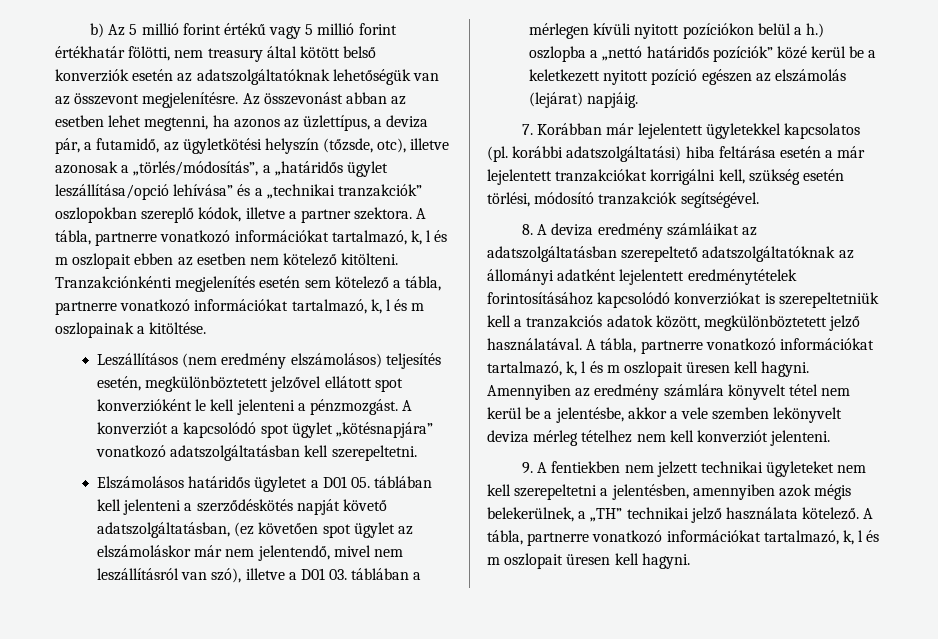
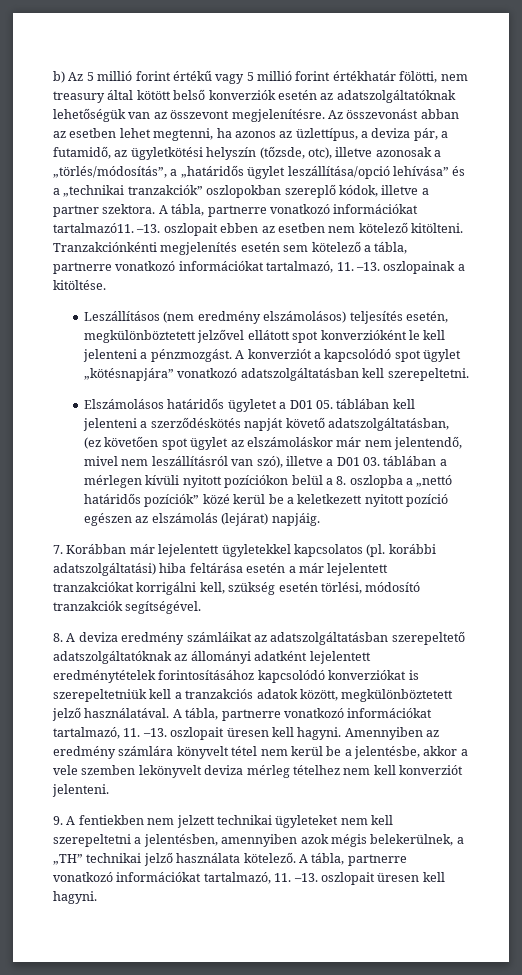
- A tábla, partnerre vonatkozó információkat tartalmazó, k, l és m oszlopait ebben az esetben nem kötelező kitölteni.
+ A tábla, partnerre vonatkozó információkat tartalmazó11. –13. oszlopait ebben az esetben nem kötelező kitölteni.
- Tranzakciónkénti megjelenítés esetén sem kötelező a tábla, partnerre vonatkozó információkat tartalmazó, k, l és m oszlopainak a kitöltése.
+ Tranzakciónkénti megjelenítés esetén sem kötelező a tábla, partnerre vonatkozó információkat tartalmazó, 11. –13. oszlopainak a kitöltése.
- Elszámolásos határidős ügyletet a D01 05. táblában kell jelenteni a szerződéskötés napját követő adatszolgáltatásban, (ez követően spot ügylet az elszámoláskor már nem jelentendő, mivel nem leszállításról van szó), illetve a D01 03. táblában a mérlegen kívüli nyitott pozíciókon belül a h.) oszlopba a „nettó határidős pozíciók” közé kerül be a keletkezett nyitott pozíció egészen az elszámolás (lejárat) napjáig.
+ Elszámolásos határidős ügyletet a D01 05. táblában kell jelenteni a szerződéskötés napját követő adatszolgáltatásban, (ez követően spot ügylet az elszámoláskor már nem jelentendő, mivel nem leszállításról van szó), illetve a D01 03. táblában a mérlegen kívüli nyitott pozíciókon belül a 8. oszlopba a „nettó határidős pozíciók” közé kerül be a keletkezett nyitott pozíció egészen az elszámolás (lejárat) napjáig.
- 8. A deviza eredmény számláikat az adatszolgáltatásban szerepeltető adatszolgáltatóknak az állományi adatként lejelentett eredménytételek forintosításához kapcsolódó konverziókat is szerepeltetniük kell a tranzakciós adatok között, megkülönböztetett jelző használatával. A tábla, partnerre vonatkozó információkat tartalmazó, k, l és m oszlopait üresen kell hagyni.
+ 8. A deviza eredmény számláikat az adatszolgáltatásban szerepeltető adatszolgáltatóknak az állományi adatként lejelentett eredménytételek forintosításához kapcsolódó konverziókat is szerepeltetniük kell a tranzakciós adatok között, megkülönböztetett jelző használatával. A tábla, partnerre vonatkozó információkat tartalmazó, 11. –13. oszlopait üresen kell hagyni.
- 9. A fentiekben nem jelzett technikai ügyleteket nem kell szerepeltetni a jelentésben, amennyiben azok mégis belekerülnek, a „TH” technikai jelző használata kötelező. A tábla, partnerre vonatkozó információkat tartalmazó, k, l és m oszlopait üresen kell hagyni.
+ 9. A fentiekben nem jelzett technikai ügyleteket nem kell szerepeltetni a jelentésben, amennyiben azok mégis belekerülnek, a „TH” technikai jelző használata kötelező. A tábla, partnerre vonatkozó információkat tartalmazó, 11. –13. oszlopait üresen kell hagyni.

